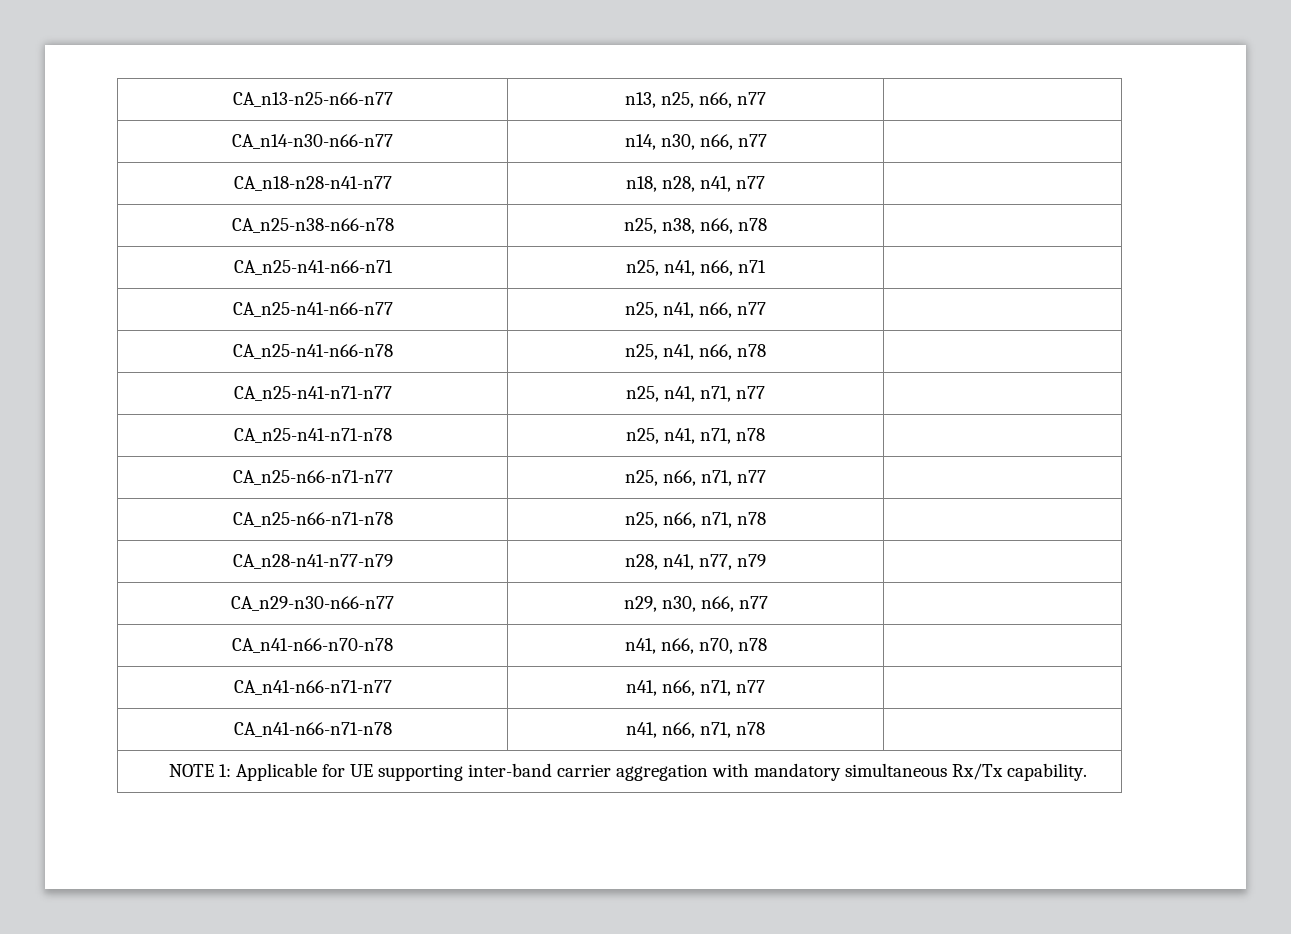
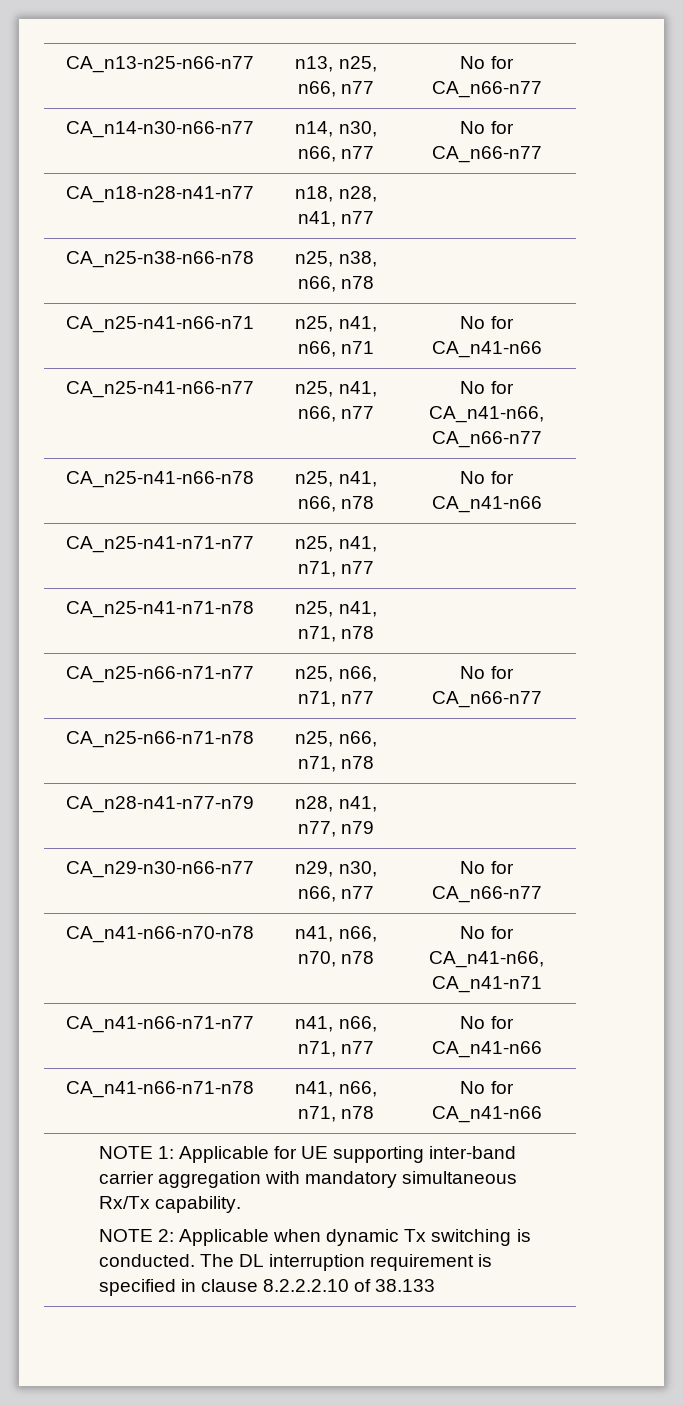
- CA_n13-n25-n66-n77 | n13, n25, n66, n77 |
+ CA_n13-n25-n66-n77 | n13, n25, n66, n77 | No for CA_n66-n77
- CA_n14-n30-n66-n77 | n14, n30, n66, n77 |
+ CA_n14-n30-n66-n77 | n14, n30, n66, n77 | No for CA_n66-n77
- CA_n25-n41-n66-n71 | n25, n41, n66, n71 |
+ CA_n25-n41-n66-n71 | n25, n41, n66, n71 | No for CA_n41-n66
- CA_n25-n41-n66-n77 | n25, n41, n66, n77 |
+ CA_n25-n41-n66-n77 | n25, n41, n66, n77 | No for CA_n41-n66, CA_n66-n77
- CA_n25-n41-n66-n78 | n25, n41, n66, n78 |
+ CA_n25-n41-n66-n78 | n25, n41, n66, n78 | No for CA_n41-n66
- CA_n25-n66-n71-n77 | n25, n66, n71, n77 |
+ CA_n25-n66-n71-n77 | n25, n66, n71, n77 | No for CA_n66-n77
- CA_n29-n30-n66-n77 | n29, n30, n66, n77 |
+ CA_n29-n30-n66-n77 | n29, n30, n66, n77 | No for CA_n66-n77
- CA_n41-n66-n70-n78 | n41, n66, n70, n78 |
+ CA_n41-n66-n70-n78 | n41, n66, n70, n78 | No for CA_n41-n66, CA_n41-n71
- CA_n41-n66-n71-n77 | n41, n66, n71, n77 |
+ CA_n41-n66-n71-n77 | n41, n66, n71, n77 | No for CA_n41-n66
- CA_n41-n66-n71-n78 | n41, n66, n71, n78 |
+ CA_n41-n66-n71-n78 | n41, n66, n71, n78 | No for CA_n41-n66
  NOTE 1: Applicable for UE supporting inter-band carrier aggregation with mandatory simultaneous Rx/Tx capability.
+ NOTE 2: Applicable when dynamic Tx switching is conducted. The DL interruption requirement is specified in clause 8.2.2.2.10 of 38.133

